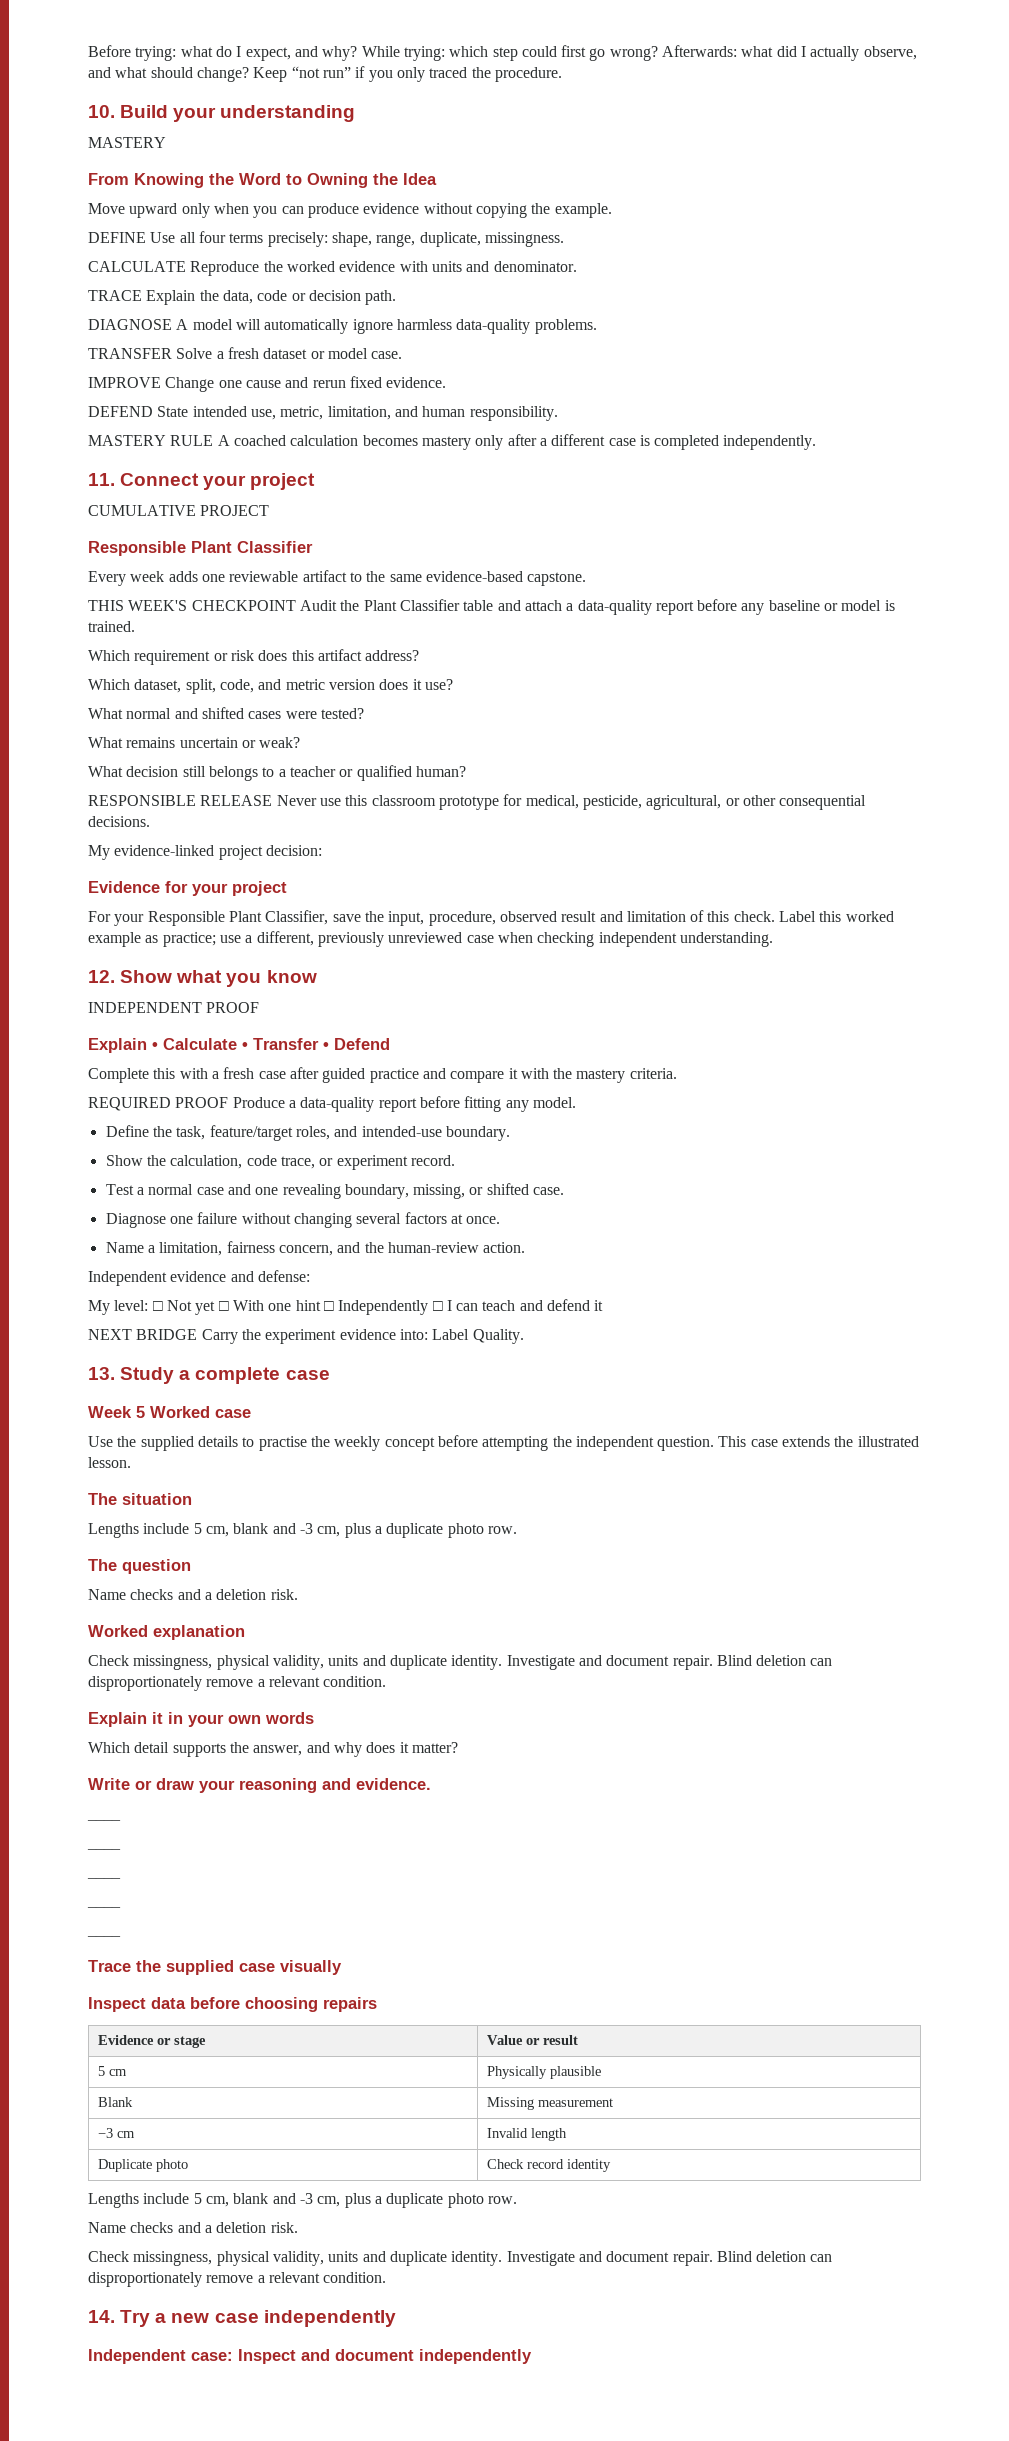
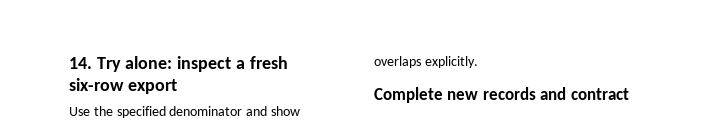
- Before trying: what do I expect, and why? While trying: which step could first go wrong? Afterwards: what did I actually observe, and what should change? Keep “not run” if you only traced the procedure.
- 10. Build your understanding
- MASTERY
- From Knowing the Word to Owning the Idea
- Move upward only when you can produce evidence without copying the example.
- DEFINE Use all four terms precisely: shape, range, duplicate, missingness.
- CALCULATE Reproduce the worked evidence with units and denominator.
- TRACE Explain the data, code or decision path.
- DIAGNOSE A model will automatically ignore harmless data-quality problems.
- TRANSFER Solve a fresh dataset or model case.
- IMPROVE Change one cause and rerun fixed evidence.
- DEFEND State intended use, metric, limitation, and human responsibility.
- MASTERY RULE A coached calculation becomes mastery only after a different case is completed independently.
- 11. Connect your project
- CUMULATIVE PROJECT
- Responsible Plant Classifier
- Every week adds one reviewable artifact to the same evidence-based capstone.
- THIS WEEK'S CHECKPOINT Audit the Plant Classifier table and attach a data-quality report before any baseline or model is trained.
- Which requirement or risk does this artifact address?
- Which dataset, split, code, and metric version does it use?
- What normal and shifted cases were tested?
- What remains uncertain or weak?
- What decision still belongs to a teacher or qualified human?
- RESPONSIBLE RELEASE Never use this classroom prototype for medical, pesticide, agricultural, or other consequential decisions.
- My evidence-linked project decision:
- Evidence for your project
- For your Responsible Plant Classifier, save the input, procedure, observed result and limitation of this check. Label this worked example as practice; use a different, previously unreviewed case when checking independent understanding.
- 12. Show what you know
- INDEPENDENT PROOF
- Explain • Calculate • Transfer • Defend
- Complete this with a fresh case after guided practice and compare it with the mastery criteria.
- REQUIRED PROOF Produce a data-quality report before fitting any model.
- Define the task, feature/target roles, and intended-use boundary.
- Show the calculation, code trace, or experiment record.
- Test a normal case and one revealing boundary, missing, or shifted case.
- Diagnose one failure without changing several factors at once.
- Name a limitation, fairness concern, and the human-review action.
- Independent evidence and defense:
- My level: □ Not yet □ With one hint □ Independently □ I can teach and defend it
- NEXT BRIDGE Carry the experiment evidence into: Label Quality.
- 13. Study a complete case
- Week 5 Worked case
- Use the supplied details to practise the weekly concept before attempting the independent question. This case extends the illustrated lesson.
- The situation
- Lengths include 5 cm, blank and -3 cm, plus a duplicate photo row.
- The question
- Name checks and a deletion risk.
- Worked explanation
- Check missingness, physical validity, units and duplicate identity. Investigate and document repair. Blind deletion can disproportionately remove a relevant condition.
- Explain it in your own words
- Which detail supports the answer, and why does it matter?
- Write or draw your reasoning and evidence.
- ____
- ____
- ____
- ____
- ____
- Trace the supplied case visually
- Inspect data before choosing repairs
- Evidence or stage | Value or result
- 5 cm | Physically plausible
- Blank | Missing measurement
- −3 cm | Invalid length
- Duplicate photo | Check record identity
- Lengths include 5 cm, blank and -3 cm, plus a duplicate photo row.
- Name checks and a deletion risk.
- Check missingness, physical validity, units and duplicate identity. Investigate and document repair. Blind deletion can disproportionately remove a relevant condition.
- 14. Try a new case independently
- Independent case: Inspect and document independently
+ 14. Try alone: inspect a fresh six-row export
+ Use the specified denominator and show overlaps explicitly.
+ Complete new records and contract

